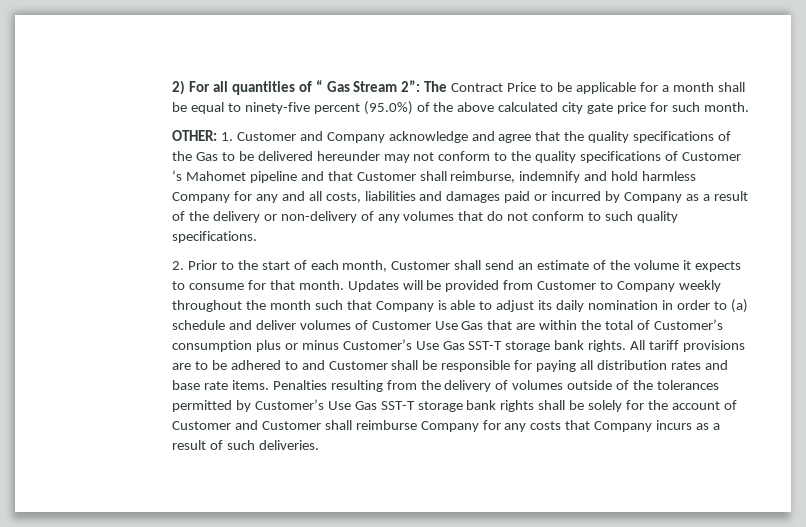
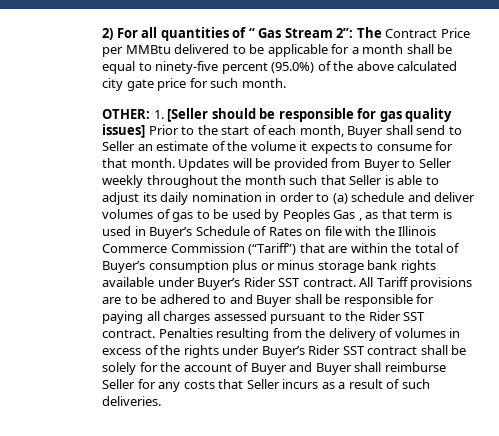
- 2) For all quantities of “ Gas Stream 2”: The Contract Price to be applicable for a month shall be equal to ninety-five percent (95.0%) of the above calculated city gate price for such month.
+ 2) For all quantities of “ Gas Stream 2”: The Contract Price per MMBtu delivered to be applicable for a month shall be equal to ninety-five percent (95.0%) of the above calculated city gate price for such month.
- OTHER: 1. Customer and Company acknowledge and agree that the quality specifications of the Gas to be delivered hereunder may not conform to the quality specifications of Customer ‘s Mahomet pipeline and that Customer shall reimburse, indemnify and hold harmless Company for any and all costs, liabilities and damages paid or incurred by Company as a result of the delivery or non-delivery of any volumes that do not conform to such quality specifications.
- 2. Prior to the start of each month, Customer shall send an estimate of the volume it expects to consume for that month.
+ OTHER: 1. [Seller should be responsible for gas quality issues] Prior to the start of each month, Buyer shall send to Seller an estimate of the volume it expects to consume for that month.
- Updates will be provided from Customer to Company weekly throughout the month such that Company is able to adjust its daily nomination in order to (a) schedule and deliver volumes of Customer Use Gas that are within the total of Customer’s consumption plus or minus Customer’s Use Gas SST-T storage bank rights. All tariff provisions are to be adhered to and Customer shall be responsible for paying all distribution rates and base rate items.
+ Updates will be provided from Buyer to Seller weekly throughout the month such that Seller is able to adjust its daily nomination in order to (a) schedule and deliver volumes of gas to be used by Peoples Gas , as that term is used in Buyer’s Schedule of Rates on file with the Illinois Commerce Commission (“Tariff”) that are within the total of Buyer’s consumption plus or minus storage bank rights available under Buyer’s Rider SST contract. All Tariff provisions are to be adhered to and Buyer shall be responsible for paying all charges assessed pursuant to the Rider SST contract.
- Penalties resulting from the delivery of volumes outside of the tolerances permitted by Customer’s Use Gas SST-T storage bank rights shall be solely for the account of Customer and Customer shall reimburse Company for any costs that Company incurs as a result of such deliveries.
+ Penalties resulting from the delivery of volumes in excess of the rights under Buyer’s Rider SST contract shall be solely for the account of Buyer and Buyer shall reimburse Seller for any costs that Seller incurs as a result of such deliveries.

